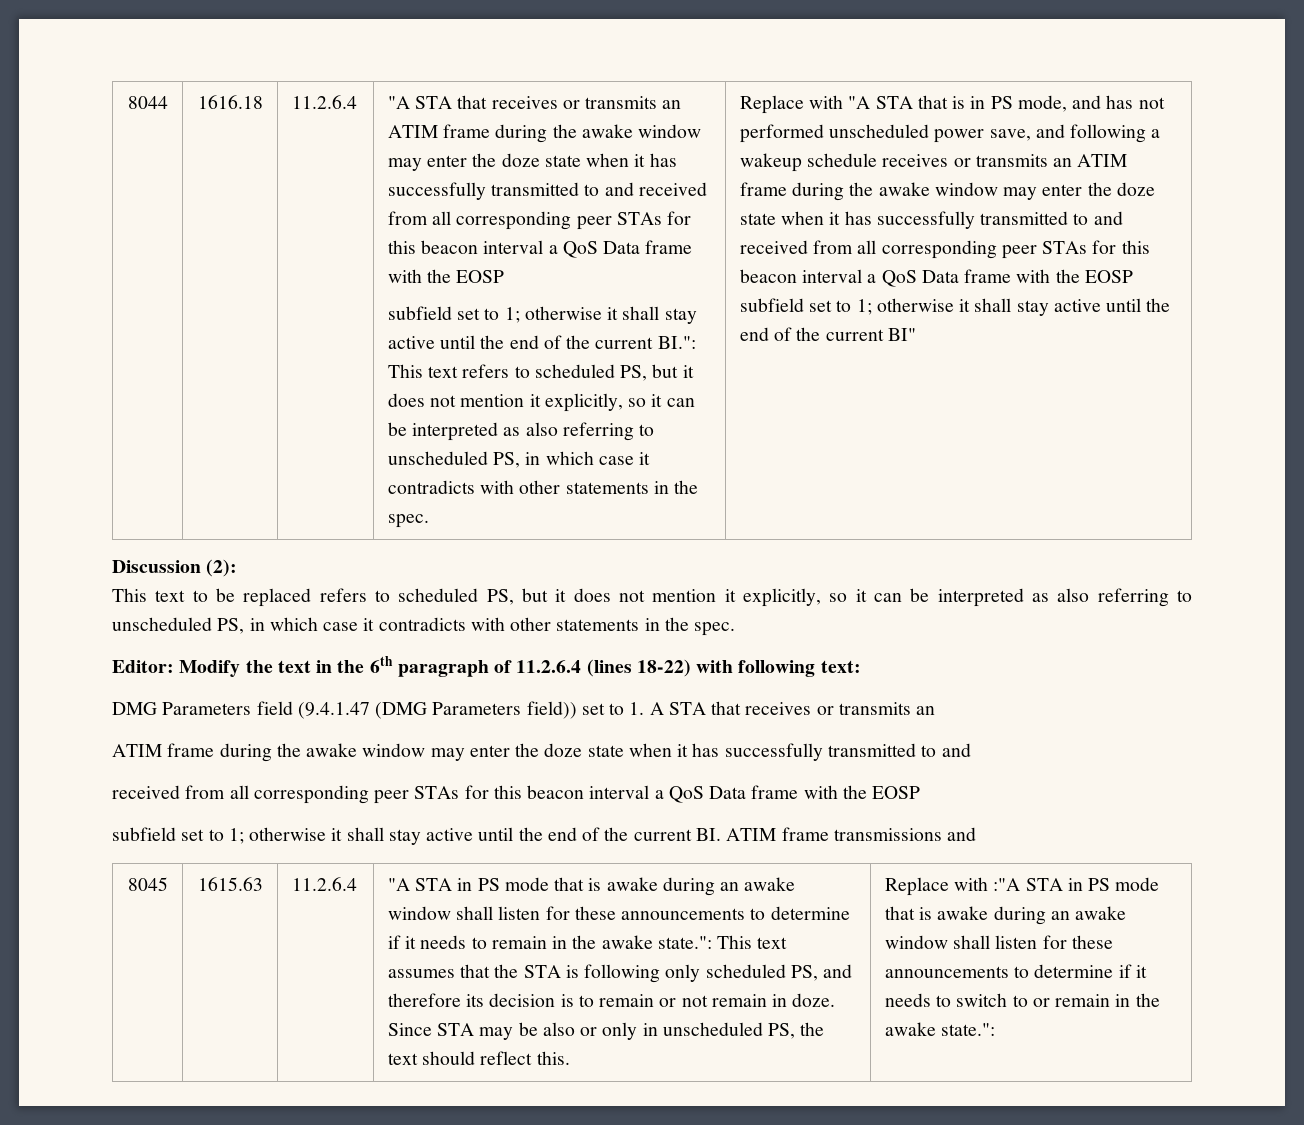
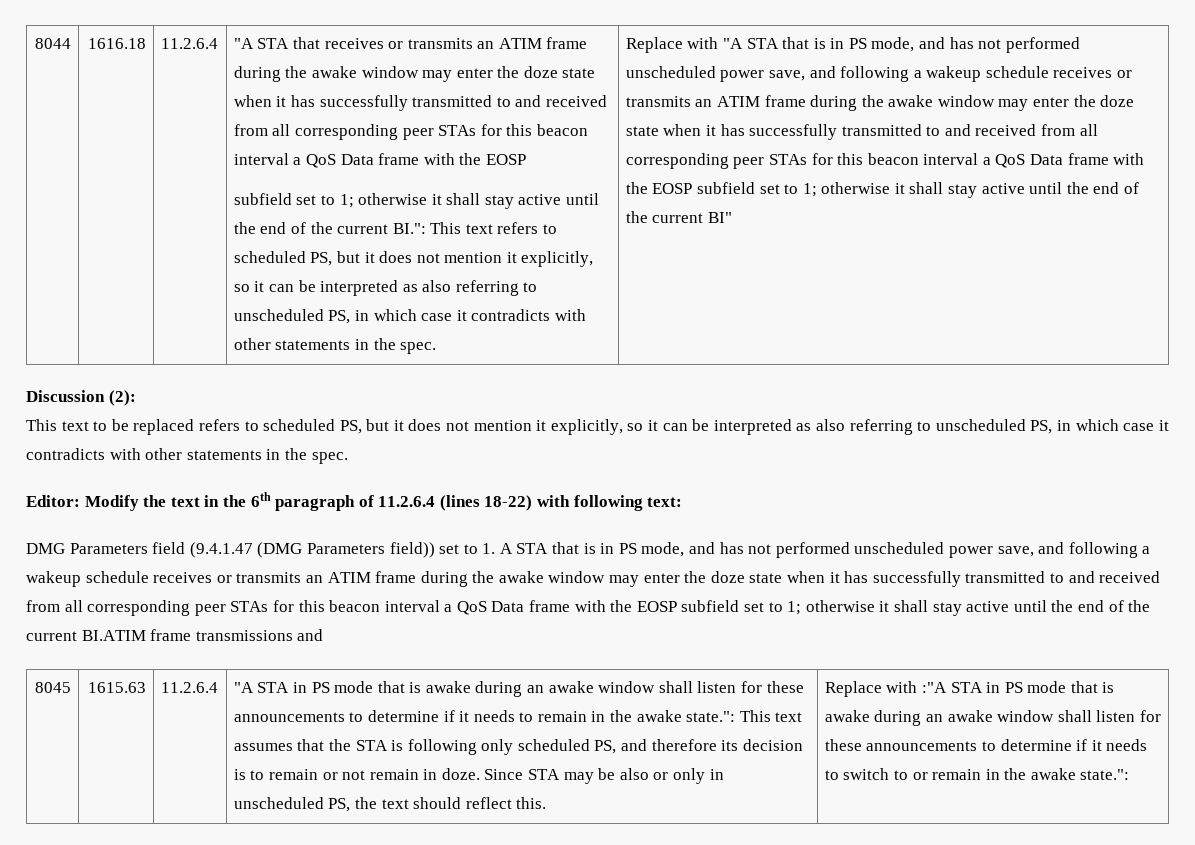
- DMG Parameters field (9.4.1.47 (DMG Parameters field)) set to 1. A STA that receives or transmits an
- ATIM frame during the awake window may enter the doze state when it has successfully transmitted to and
- received from all corresponding peer STAs for this beacon interval a QoS Data frame with the EOSP
- subfield set to 1;
+ DMG Parameters field (9.4.1.47 (DMG Parameters field)) set to 1. A STA that is in PS mode, and has not performed unscheduled power save, and following a wakeup schedule receives or transmits an ATIM frame during the awake window may enter the doze state when it has successfully transmitted to and received from all corresponding peer STAs for this beacon interval a QoS Data frame with the EOSP subfield set to 1;
- otherwise it shall stay active until the end of the current BI. ATIM frame transmissions and
+ otherwise it shall stay active until the end of the current BI.ATIM frame transmissions and

